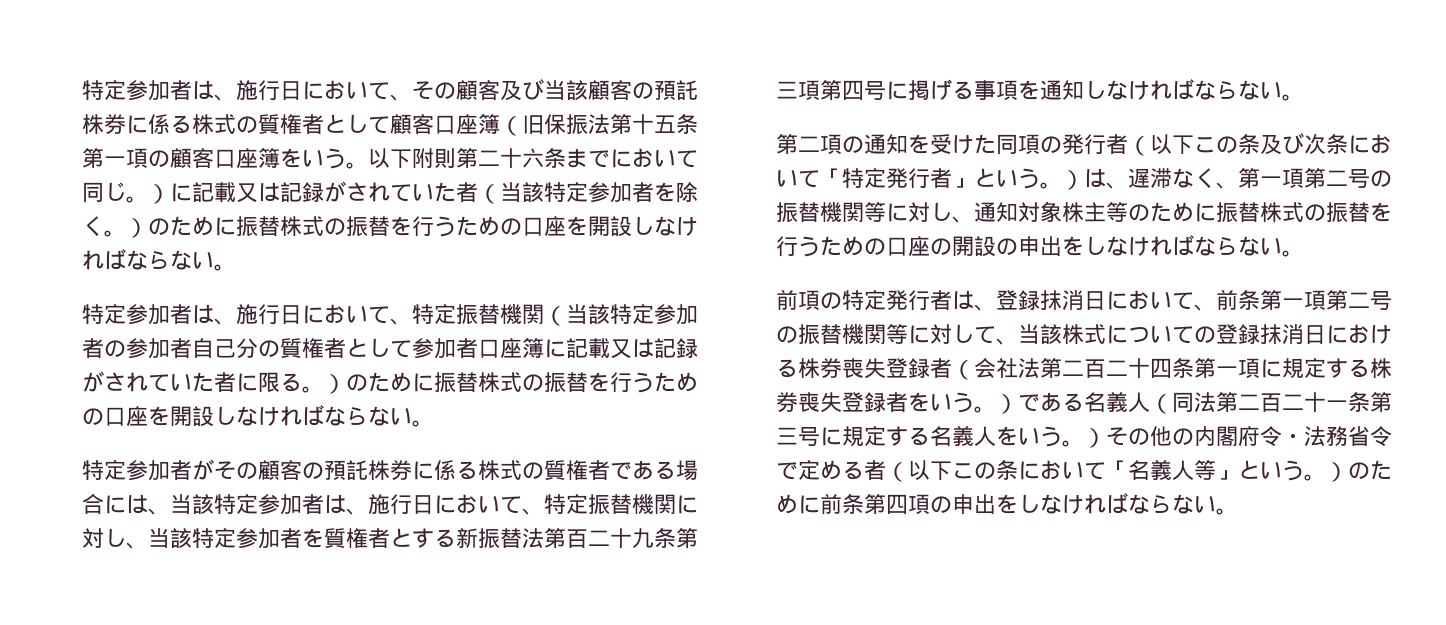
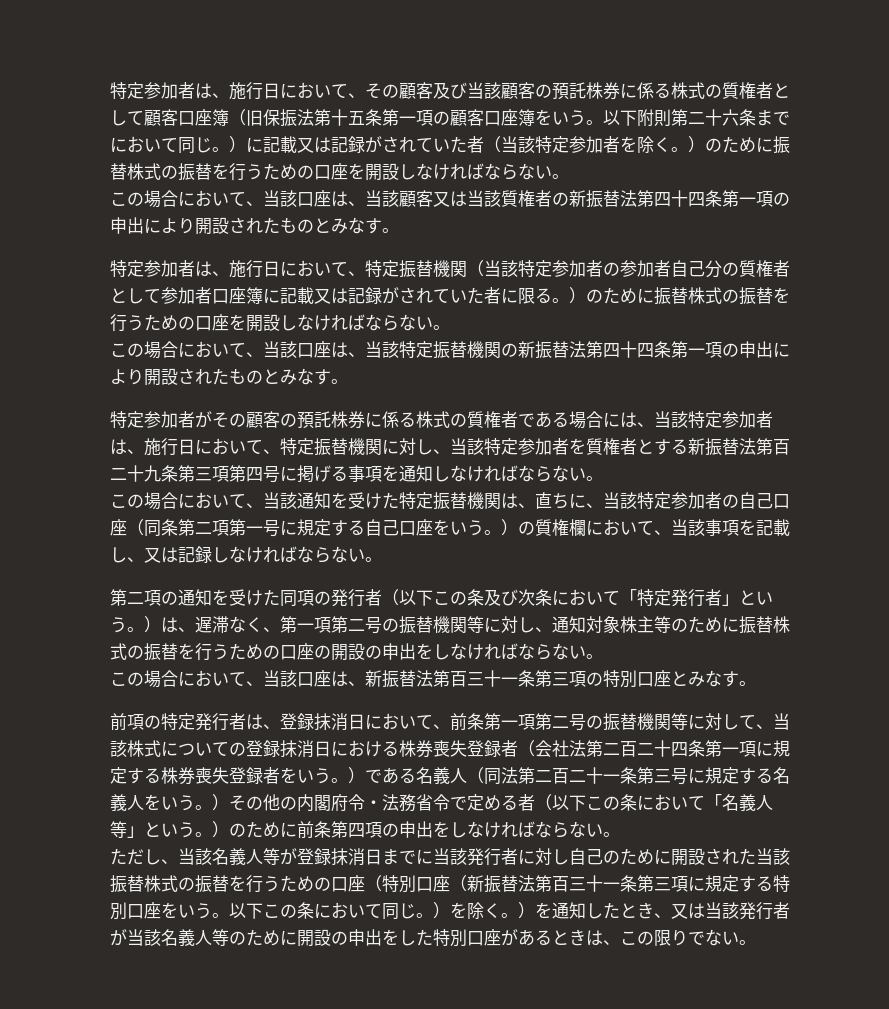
+ この場合において、当該口座は、当該顧客又は当該質権者の新振替法第四十四条第一項の申出により開設されたものとみなす。
+ この場合において、当該口座は、当該特定振替機関の新振替法第四十四条第一項の申出により開設されたものとみなす。
+ この場合において、当該通知を受けた特定振替機関は、直ちに、当該特定参加者の自己口座（同条第二項第一号に規定する自己口座をいう。）の質権欄において、当該事項を記載し、又は記録しなければならない。
+ この場合において、当該口座は、新振替法第百三十一条第三項の特別口座とみなす。
+ ただし、当該名義人等が登録抹消日までに当該発行者に対し自己のために開設された当該振替株式の振替を行うための口座（特別口座（新振替法第百三十一条第三項に規定する特別口座をいう。以下この条において同じ。）を除く。）を通知したとき、又は当該発行者が当該名義人等のために開設の申出をした特別口座があるときは、この限りでない。

